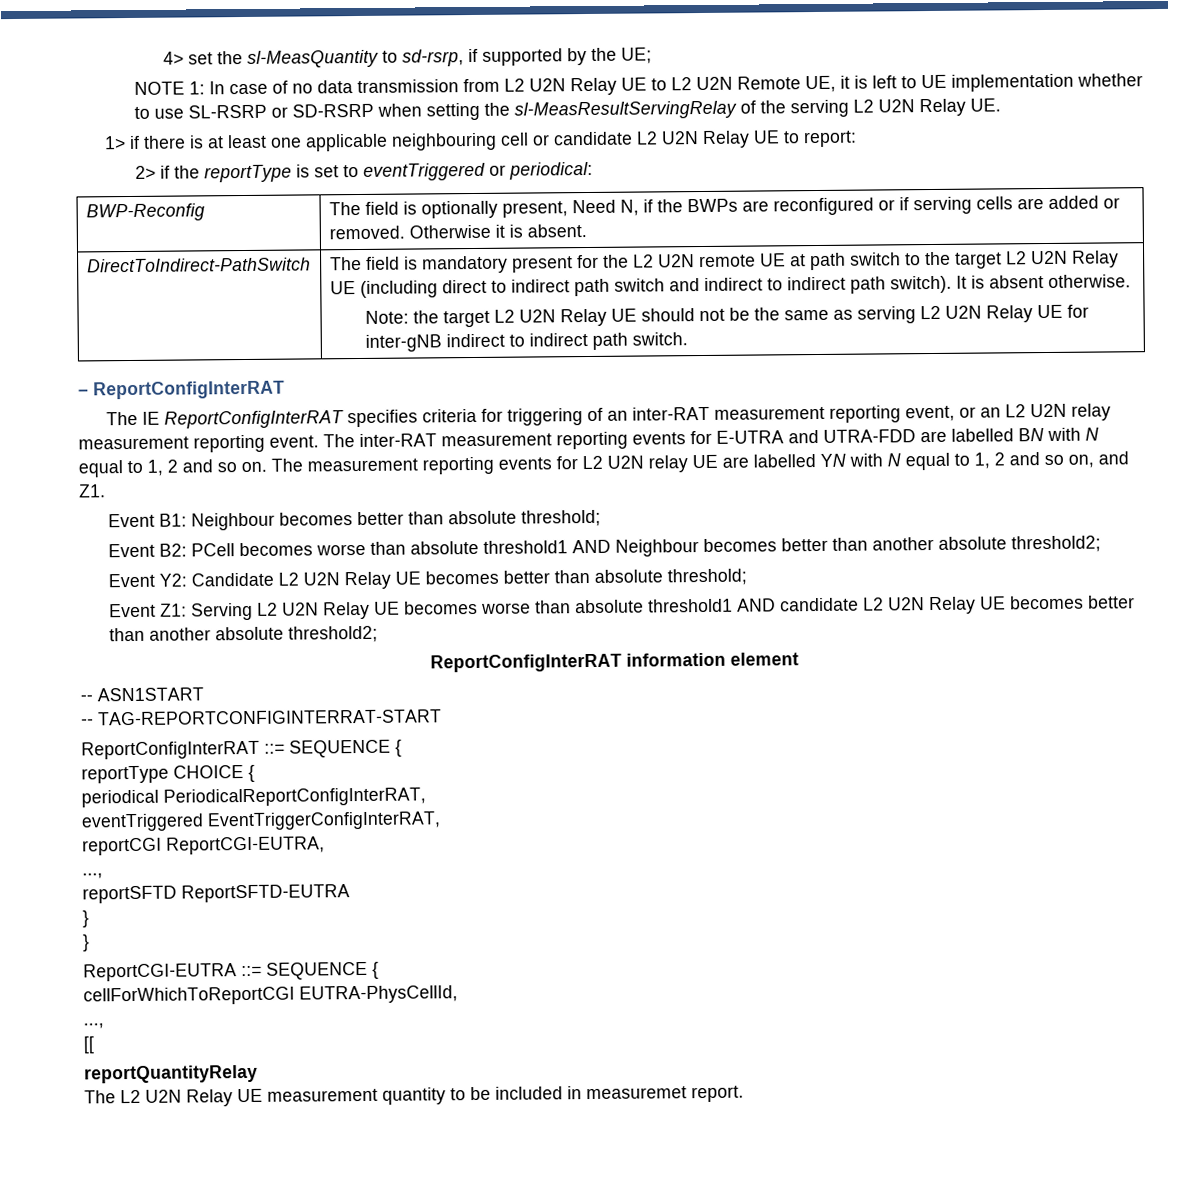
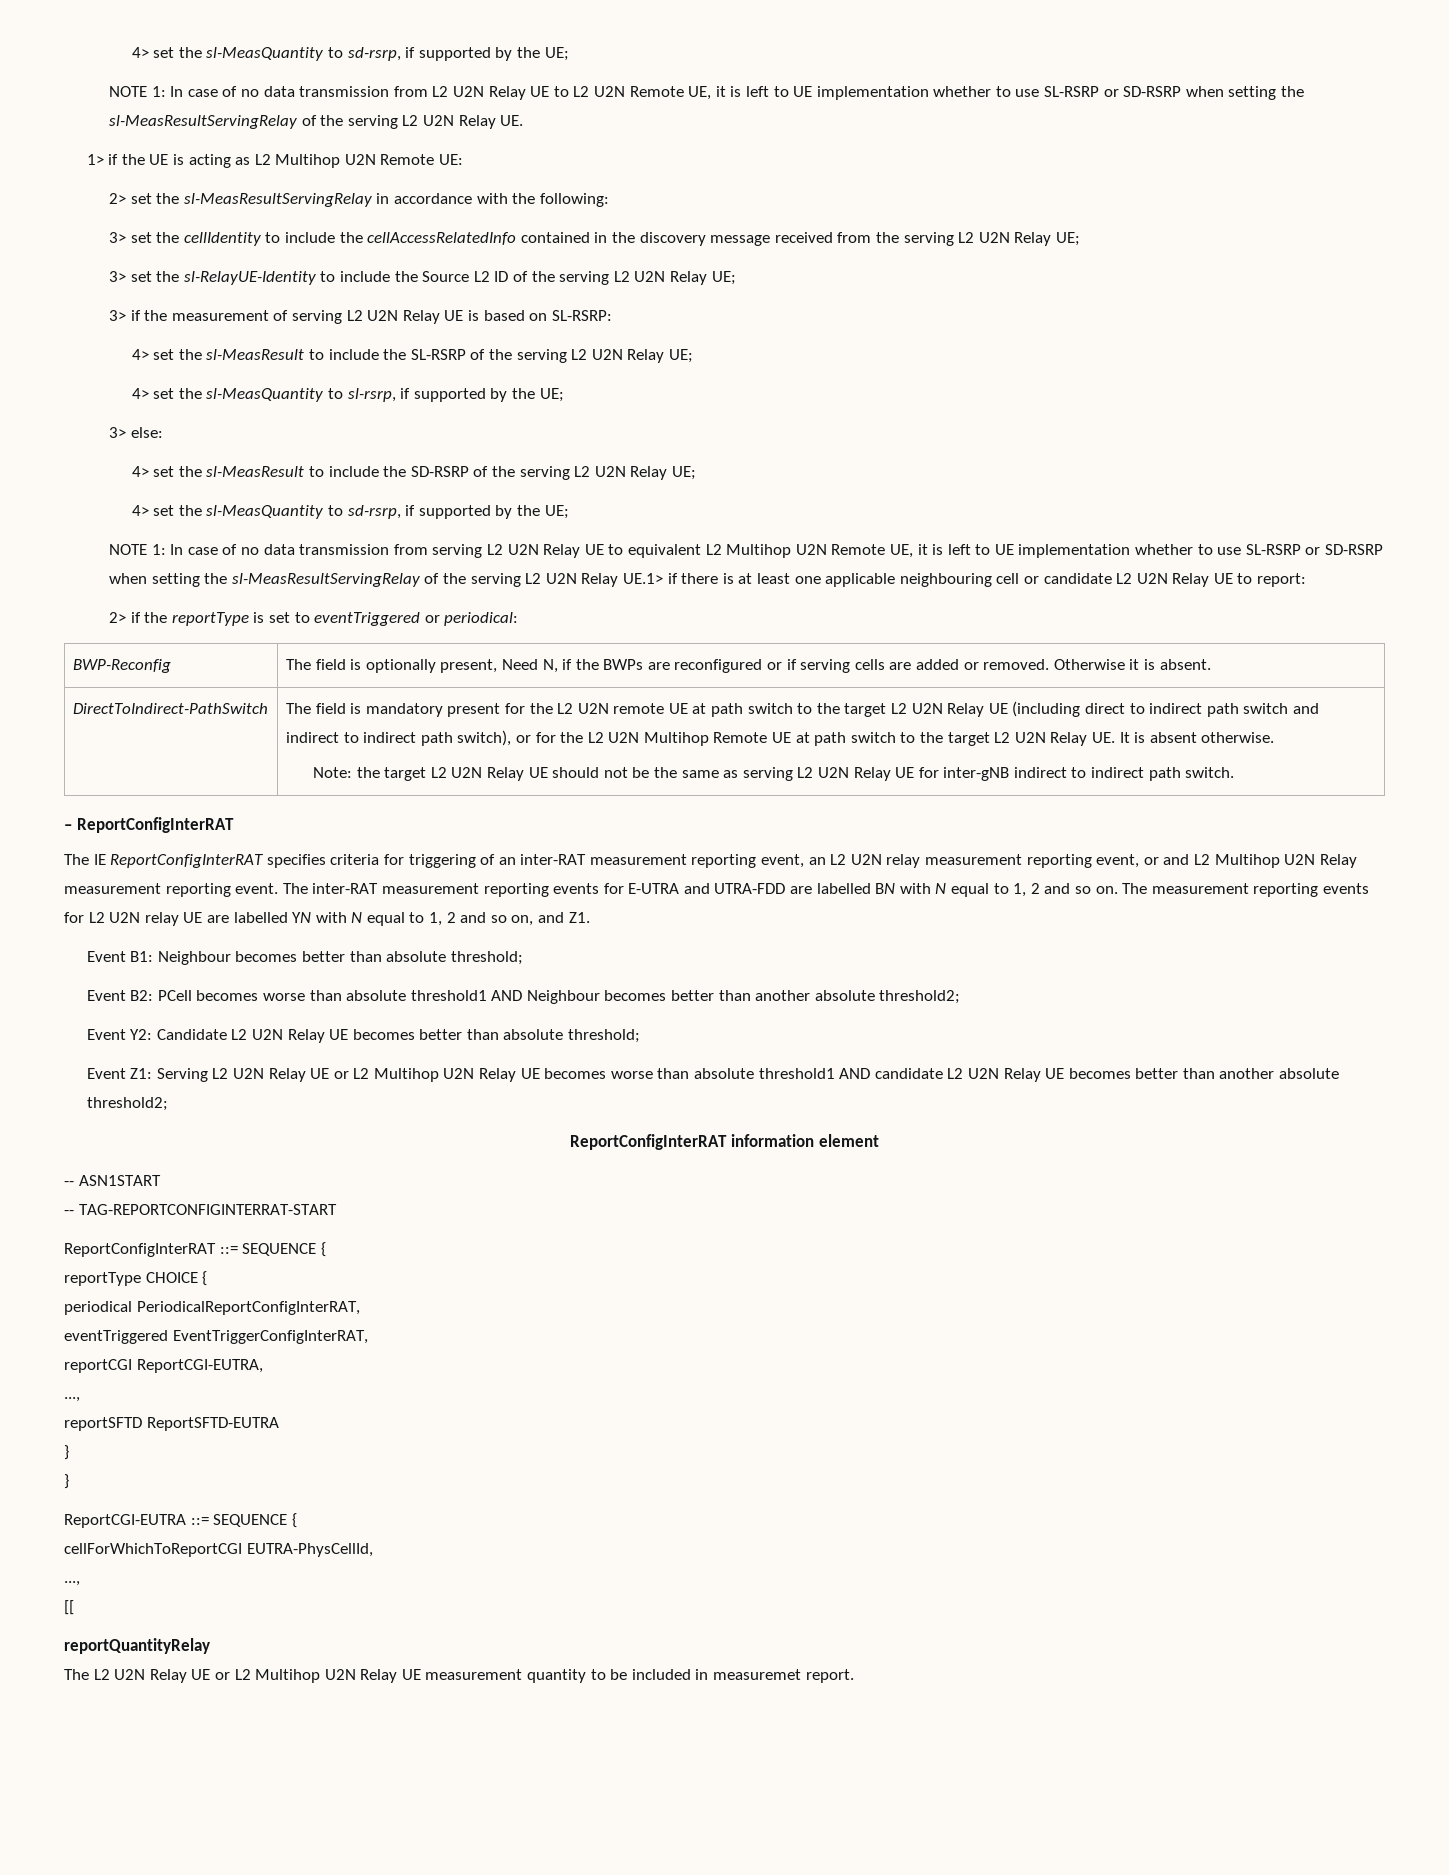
- 1> if there is at least one applicable neighbouring cell or candidate L2 U2N Relay UE to report:
+ 1> if the UE is acting as L2 Multihop U2N Remote UE:
+ 2> set the sl-MeasResultServingRelay in accordance with the following:
+ 3> set the cellIdentity to include the cellAccessRelatedInfo contained in the discovery message received from the serving L2 U2N Relay UE;
+ 3> set the sl-RelayUE-Identity to include the Source L2 ID of the serving L2 U2N Relay UE;
+ 3> if the measurement of serving L2 U2N Relay UE is based on SL-RSRP:
+ 4> set the sl-MeasResult to include the SL-RSRP of the serving L2 U2N Relay UE;
+ 4> set the sl-MeasQuantity to sl-rsrp, if supported by the UE;
+ 3> else:
+ 4> set the sl-MeasResult to include the SD-RSRP of the serving L2 U2N Relay UE;
+ 4> set the sl-MeasQuantity to sd-rsrp, if supported by the UE;
+ NOTE 1: In case of no data transmission from serving L2 U2N Relay UE to equivalent L2 Multihop U2N Remote UE, it is left to UE implementation whether to use SL-RSRP or SD-RSRP when setting the sl-MeasResultServingRelay of the serving L2 U2N Relay UE.1> if there is at least one applicable neighbouring cell or candidate L2 U2N Relay UE to report:
- The field is mandatory present for the L2 U2N remote UE at path switch to the target L2 U2N Relay UE (including direct to indirect path switch and indirect to indirect path switch). It is absent otherwise.
+ The field is mandatory present for the L2 U2N remote UE at path switch to the target L2 U2N Relay UE (including direct to indirect path switch and indirect to indirect path switch), or for the L2 U2N Multihop Remote UE at path switch to the target L2 U2N Relay UE. It is absent otherwise.
- The IE ReportConfigInterRAT specifies criteria for triggering of an inter-RAT measurement reporting event, or an L2 U2N relay measurement reporting event.
+ The IE ReportConfigInterRAT specifies criteria for triggering of an inter-RAT measurement reporting event, an L2 U2N relay measurement reporting event, or and L2 Multihop U2N Relay measurement reporting event.
- Event Z1: Serving L2 U2N Relay UE becomes worse than absolute threshold1 AND candidate L2 U2N Relay UE becomes better than another absolute threshold2;
+ Event Z1: Serving L2 U2N Relay UE or L2 Multihop U2N Relay UE becomes worse than absolute threshold1 AND candidate L2 U2N Relay UE becomes better than another absolute threshold2;
- The L2 U2N Relay UE measurement quantity to be included in measuremet report.
+ The L2 U2N Relay UE or L2 Multihop U2N Relay UE measurement quantity to be included in measuremet report.

